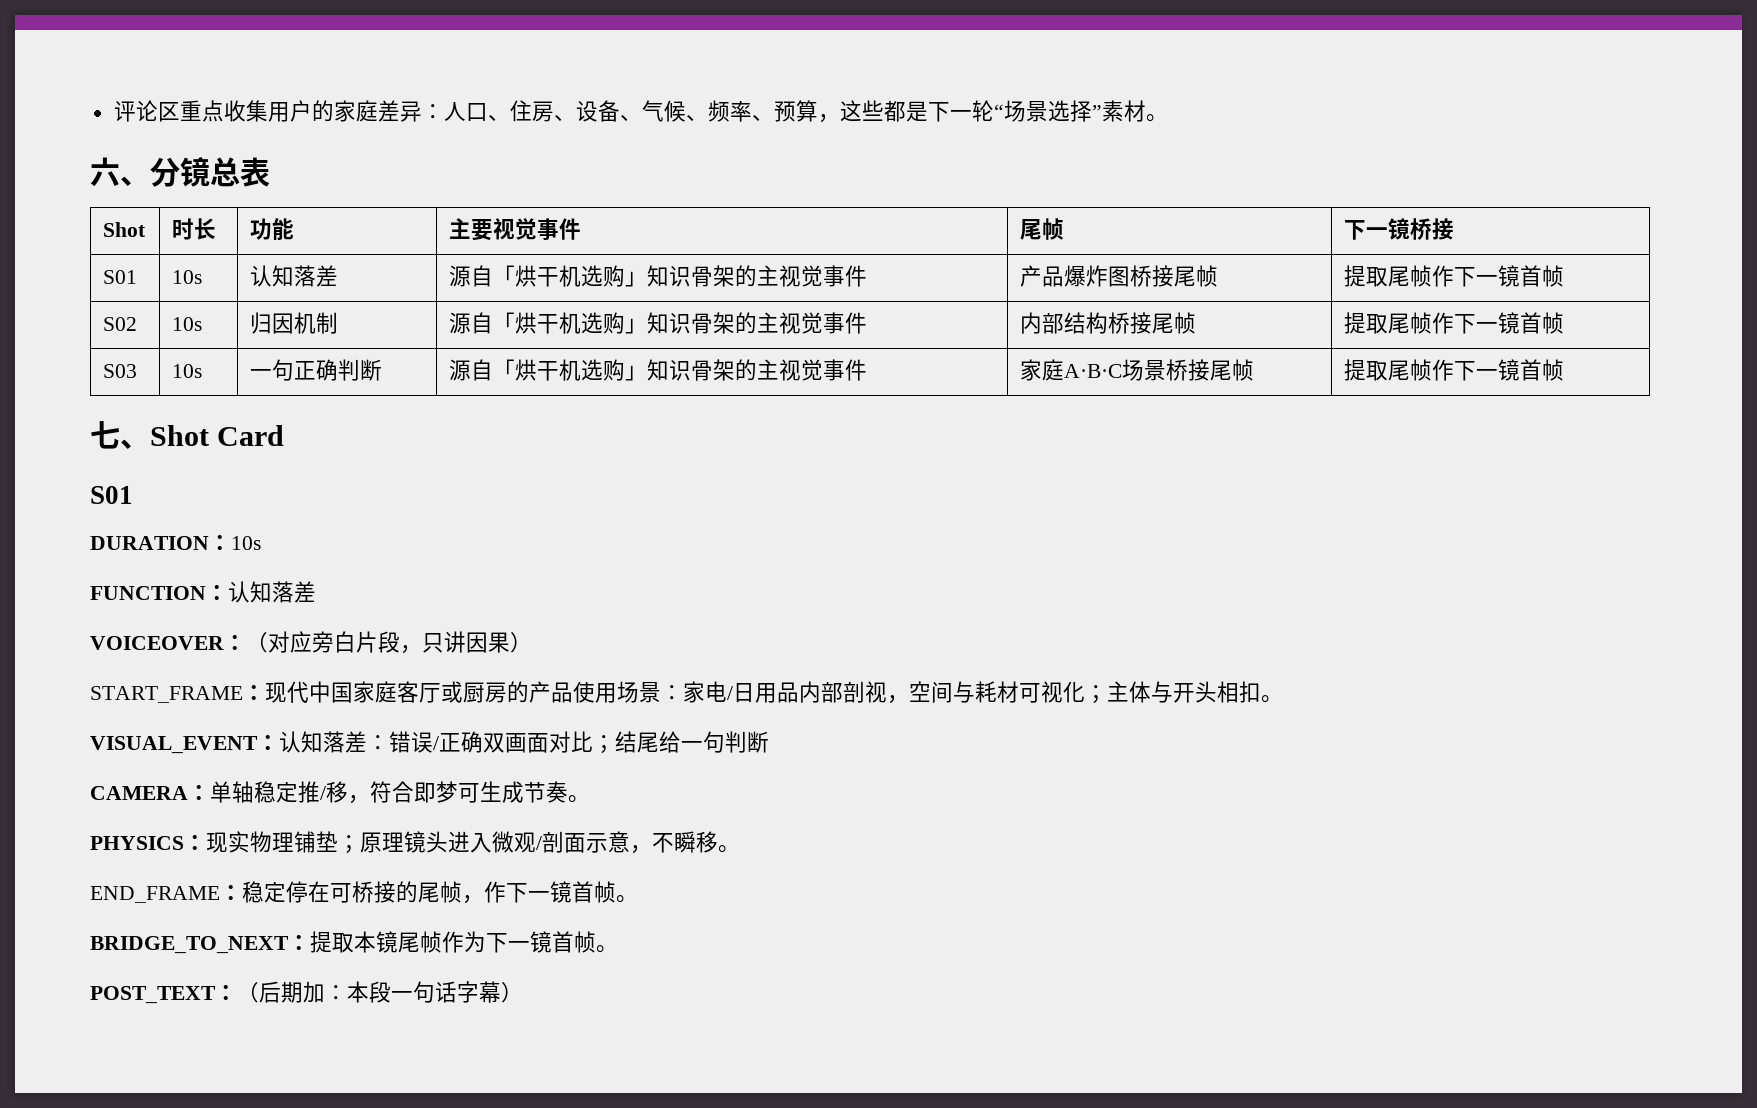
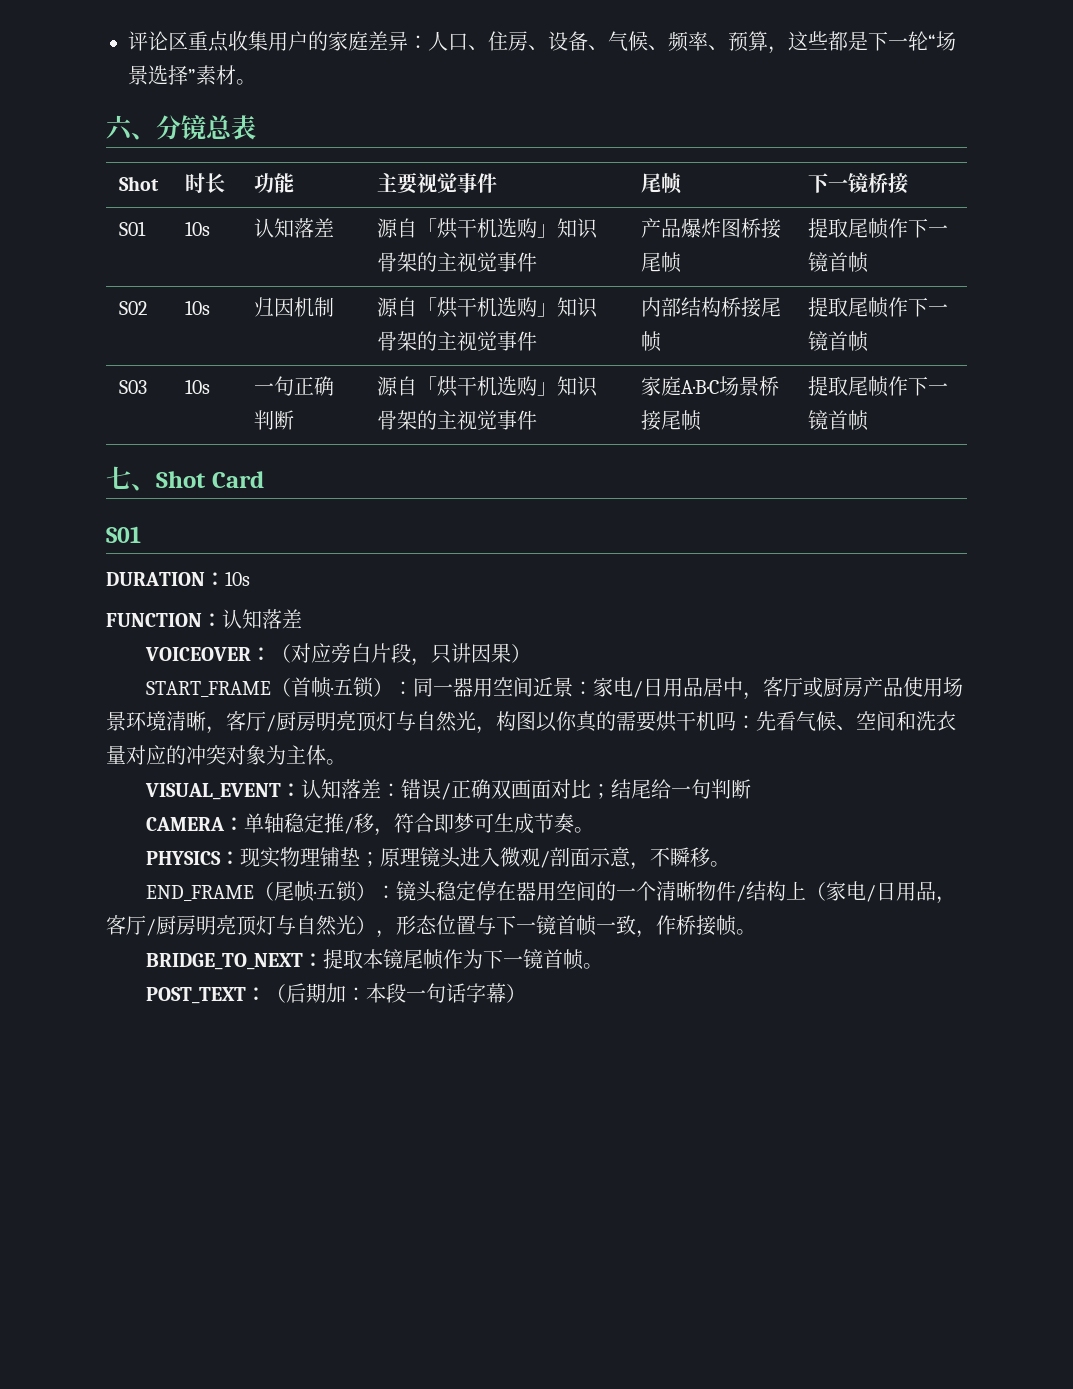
- START_FRAME：现代中国家庭客厅或厨房的产品使用场景：家电/日用品内部剖视，空间与耗材可视化；主体与开头相扣。
+ START_FRAME（首帧·五锁）：同一器用空间近景：家电/日用品居中，客厅或厨房产品使用场景环境清晰，客厅/厨房明亮顶灯与自然光，构图以你真的需要烘干机吗：先看气候、空间和洗衣量对应的冲突对象为主体。
- END_FRAME：稳定停在可桥接的尾帧，作下一镜首帧。
+ END_FRAME（尾帧·五锁）：镜头稳定停在器用空间的一个清晰物件/结构上（家电/日用品，客厅/厨房明亮顶灯与自然光），形态位置与下一镜首帧一致，作桥接帧。

